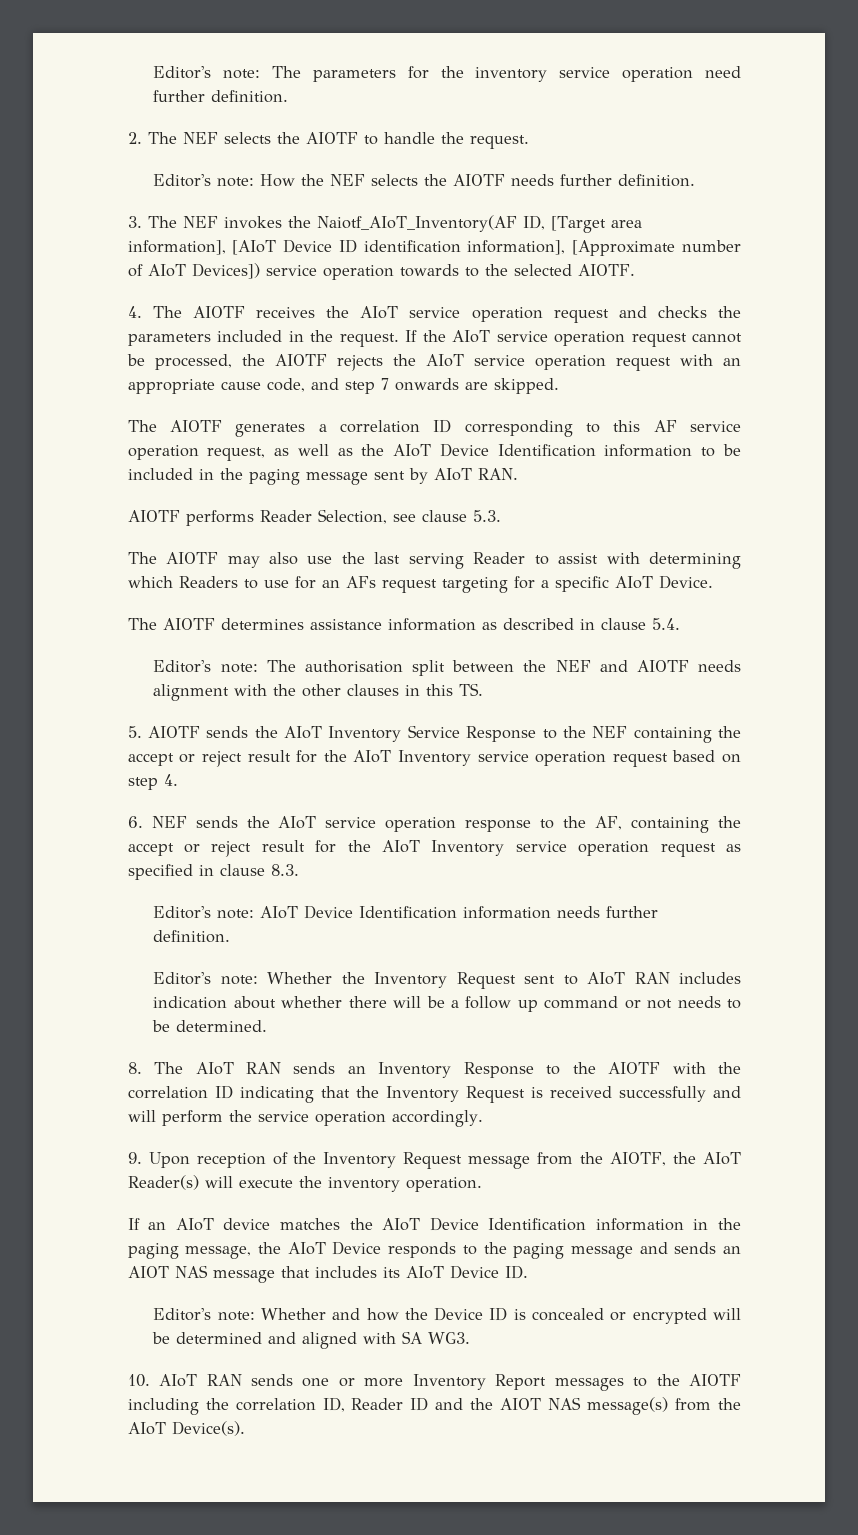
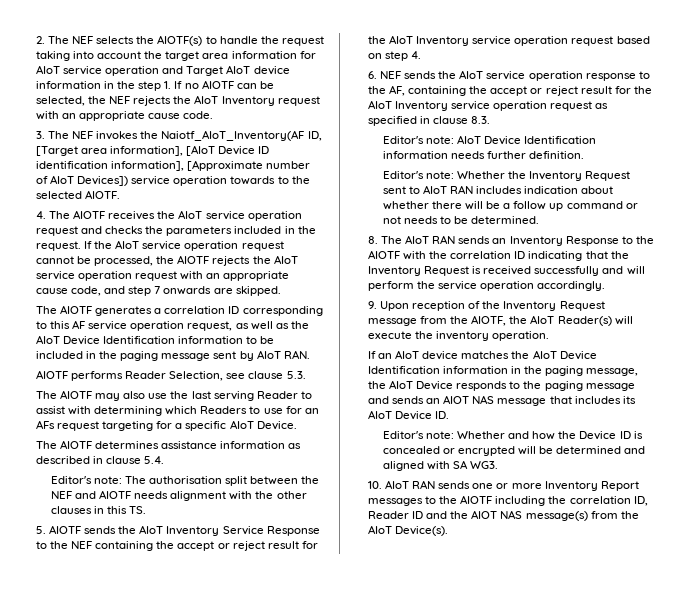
- Editor's note: The parameters for the inventory service operation need further definition.
- 2. The NEF selects the AIOTF to handle the request.
- Editor's note: How the NEF selects the AIOTF needs further definition.
+ 2. The NEF selects the AIOTF(s) to handle the request taking into account the target area information for AIoT service operation and Target AIoT device information in the step 1. If no AIOTF can be selected, the NEF rejects the AIoT Inventory request with an appropriate cause code.

